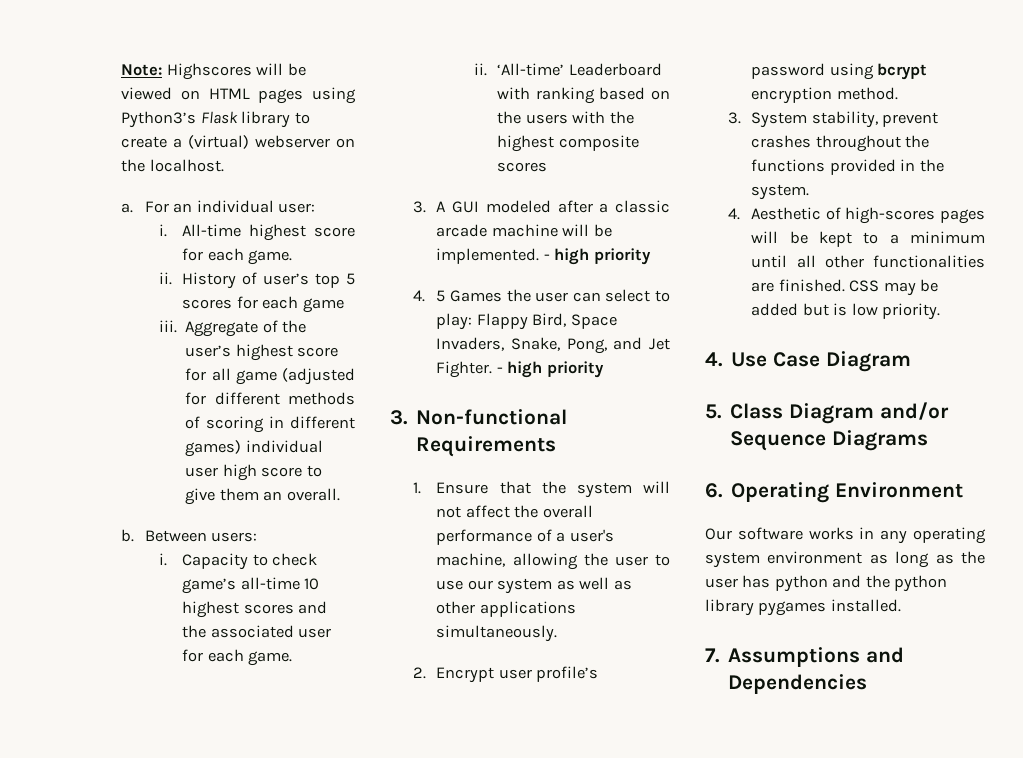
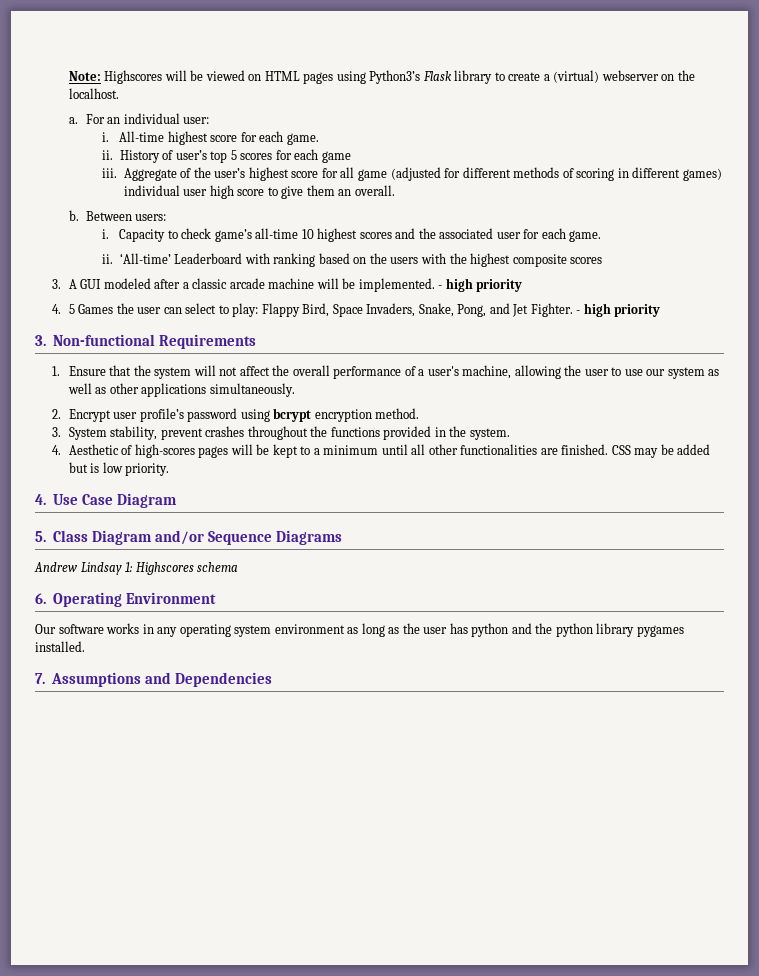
+ Andrew Lindsay 1: Highscores schema

